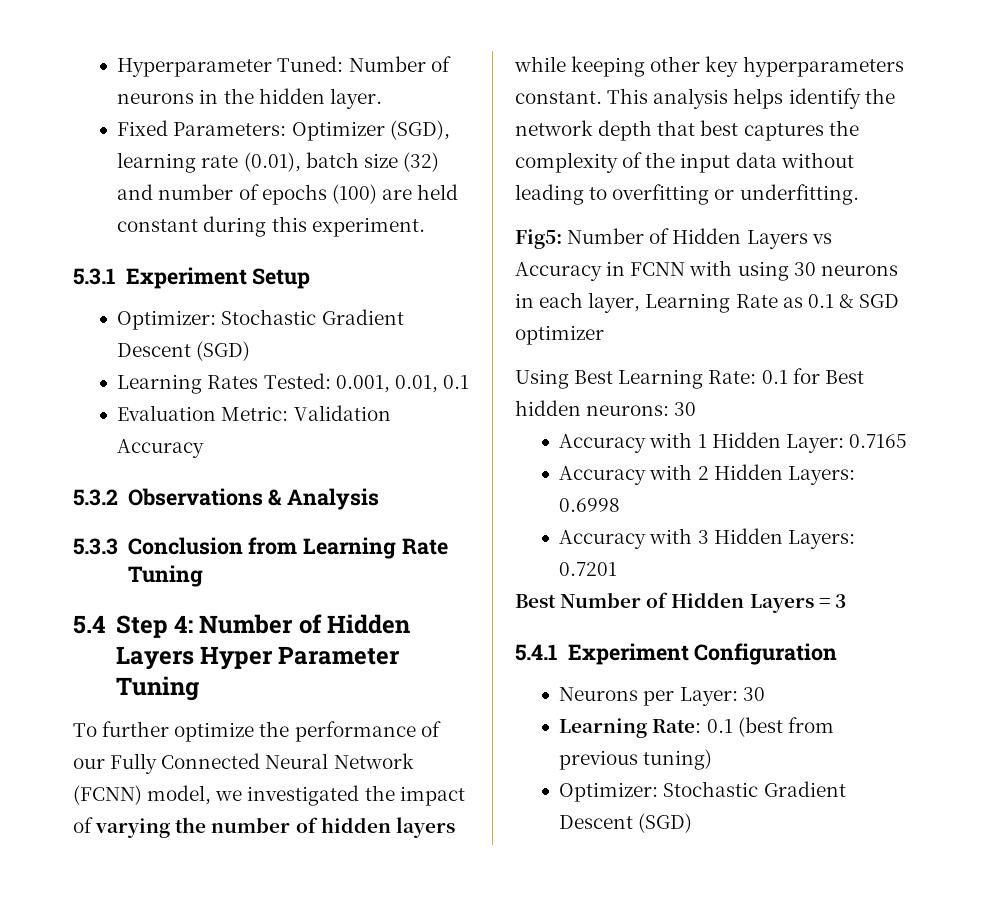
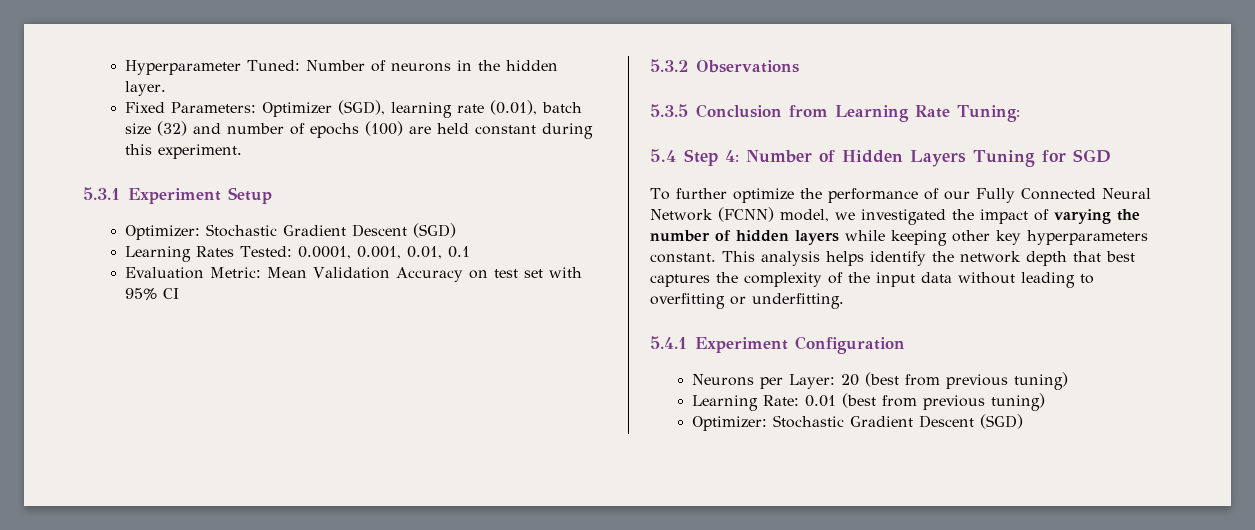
- Learning Rates Tested: 0.001, 0.01, 0.1
+ Learning Rates Tested: 0.0001, 0.001, 0.01, 0.1
- Evaluation Metric: Validation Accuracy
+ Evaluation Metric: Mean Validation Accuracy on test set with 95% CI
- 5.3.2 Observations & Analysis
- 5.3.3 Conclusion from Learning Rate Tuning
+ 5.3.2 Observations
+ 5.3.5 Conclusion from Learning Rate Tuning:
- 5.4 Step 4: Number of Hidden Layers Hyper Parameter Tuning
+ 5.4 Step 4: Number of Hidden Layers Tuning for SGD
- Fig5: Number of Hidden Layers vs Accuracy in FCNN with using 30 neurons in each layer, Learning Rate as 0.1 & SGD optimizer
- Using Best Learning Rate: 0.1 for Best hidden neurons: 30
- Accuracy with 1 Hidden Layer: 0.7165
- Accuracy with 2 Hidden Layers: 0.6998
- Accuracy with 3 Hidden Layers: 0.7201
- Best Number of Hidden Layers = 3
- Neurons per Layer: 30
- Learning Rate: 0.1 (best from previous tuning)
+ Neurons per Layer: 20 (best from previous tuning)
+ Learning Rate: 0.01 (best from previous tuning)

